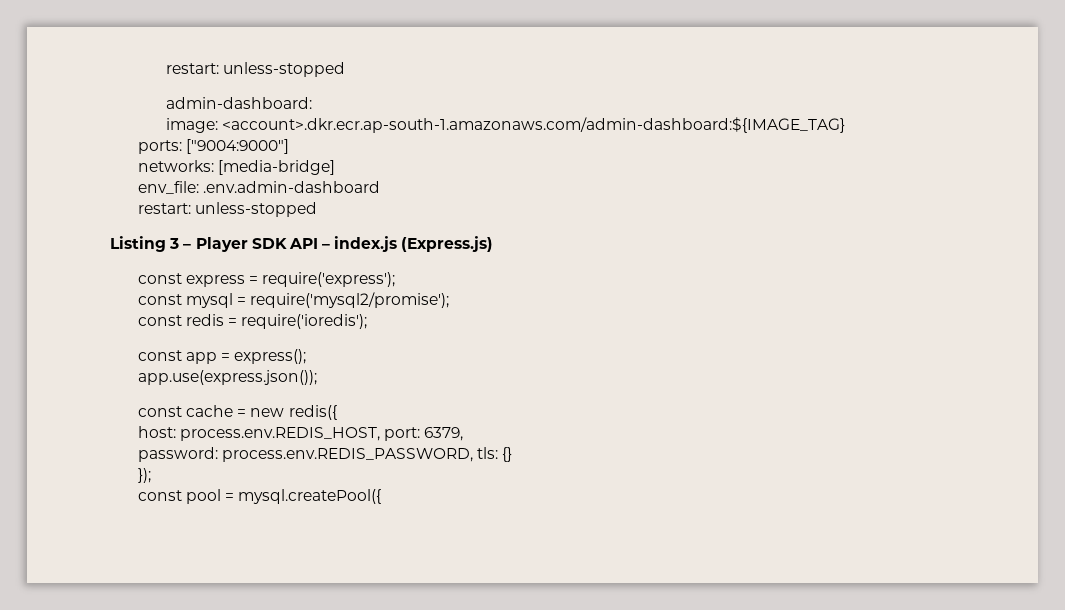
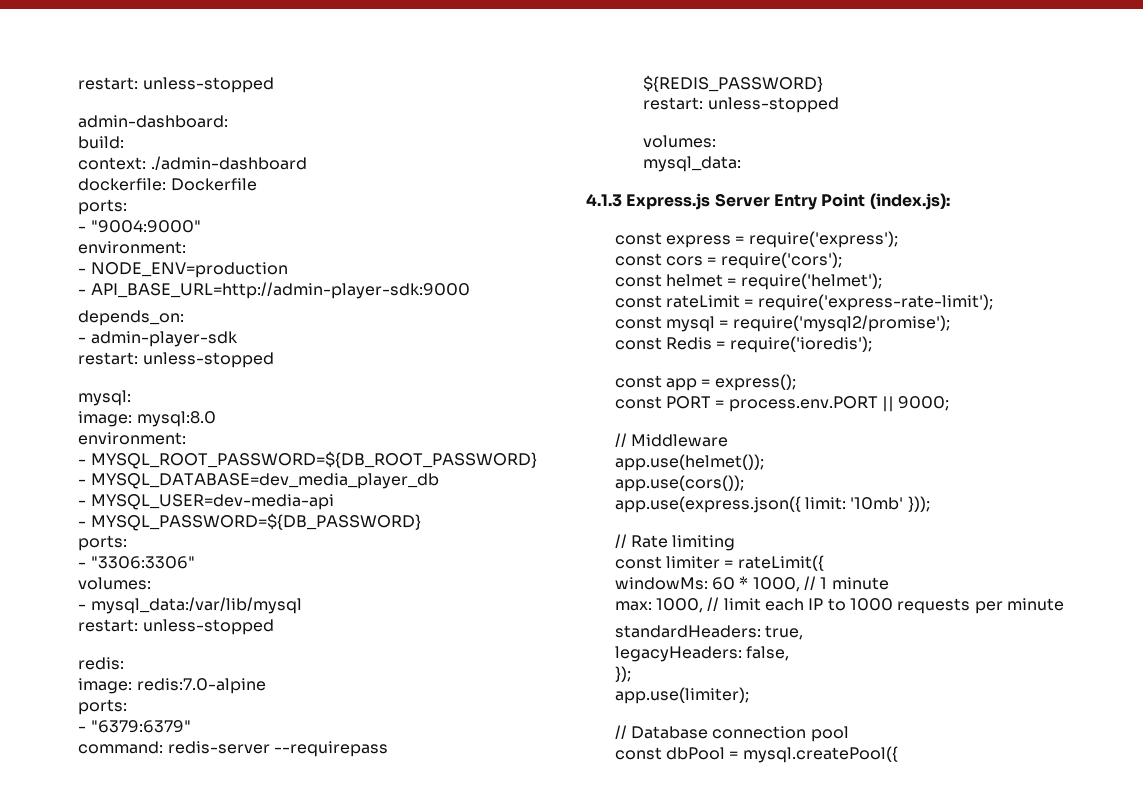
- image: <account>.dkr.ecr.ap-south-1.amazonaws.com/admin-dashboard:${IMAGE_TAG}
- ports: ["9004:9000"]
- networks: [media-bridge]
- env_file: .env.admin-dashboard
+ build:
+ context: ./admin-dashboard
+ dockerfile: Dockerfile
+ ports:
+ - "9004:9000"
+ environment:
+ - NODE_ENV=production
+ - API_BASE_URL=http://admin-player-sdk:9000
+ depends_on:
+ - admin-player-sdk
  restart: unless-stopped
- Listing 3 – Player SDK API – index.js (Express.js)
+ mysql:
+ image: mysql:8.0
+ environment:
+ - MYSQL_ROOT_PASSWORD=${DB_ROOT_PASSWORD}
+ - MYSQL_DATABASE=dev_media_player_db
+ - MYSQL_USER=dev-media-api
+ - MYSQL_PASSWORD=${DB_PASSWORD}
+ ports:
+ - "3306:3306"
+ volumes:
+ - mysql_data:/var/lib/mysql
+ restart: unless-stopped
+ redis:
+ image: redis:7.0-alpine
+ ports:
+ - "6379:6379"
+ command: redis-server --requirepass ${REDIS_PASSWORD}
+ restart: unless-stopped
+ volumes:
+ mysql_data:
+ 4.1.3 Express.js Server Entry Point (index.js):
  const express = require('express');
+ const cors = require('cors');
+ const helmet = require('helmet');
+ const rateLimit = require('express-rate-limit');
- const redis = require('ioredis');
+ const Redis = require('ioredis');
- app.use(express.json());
- const cache = new redis({
- host: process.env.REDIS_HOST, port: 6379,
- password: process.env.REDIS_PASSWORD, tls: {}
+ const PORT = process.env.PORT || 9000;
+ // Middleware
+ app.use(helmet());
+ app.use(cors());
+ app.use(express.json({ limit: '10mb' }));
+ // Rate limiting
+ const limiter = rateLimit({
+ windowMs: 60 * 1000, // 1 minute
+ max: 1000, // limit each IP to 1000 requests per minute
+ standardHeaders: true,
+ legacyHeaders: false,
  });
- const pool = mysql.createPool({
+ app.use(limiter);
+ // Database connection pool
+ const dbPool = mysql.createPool({

